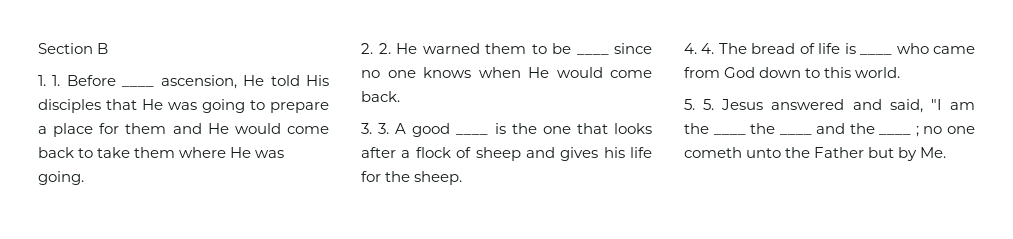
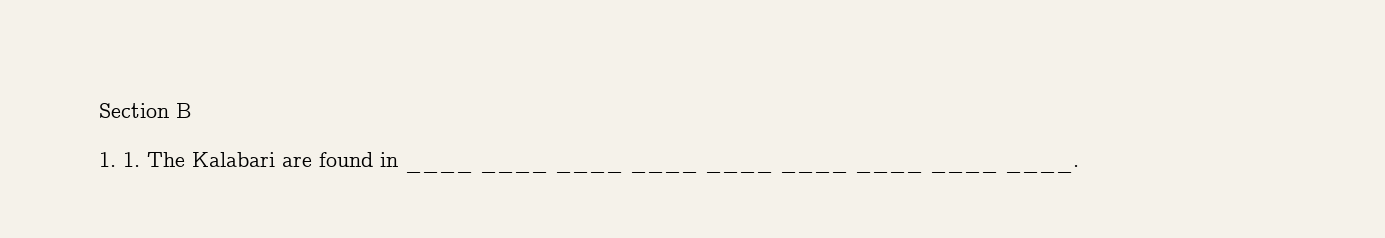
- 1. 1. Before ____ ascension, He told His disciples that He was going to prepare a place for them and He would come back to take them where He was going.
- 2. 2. He warned them to be ____ since no one knows when He would come back.
- 3. 3. A good ____ is the one that looks after a flock of sheep and gives his life for the sheep.
- 4. 4. The bread of life is ____ who came from God down to this world.
- 5. 5. Jesus answered and said, "I am the ____ the ____ and the ____ ; no one cometh unto the Father but by Me.
+ 1. 1. The Kalabari are found in ____ ____ ____ ____ ____ ____ ____ ____ ____.

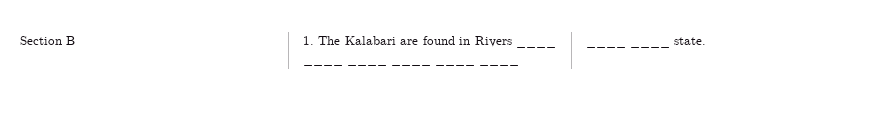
- 1. 1. The Kalabari are found in ____ ____ ____ ____ ____ ____ ____ ____ ____.
+ 1. The Kalabari are found in Rivers ____ ____ ____ ____ ____ ____ ____ ____ state.

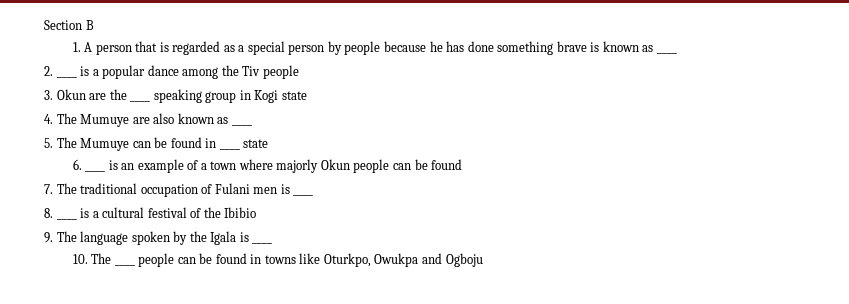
- 1. The Kalabari are found in Rivers ____ ____ ____ ____ ____ ____ ____ ____ state.
+ 1. A person that is regarded as a special person by people because he has done something brave is known as ____
+ 2. ____ is a popular dance among the Tiv people
+ 3. Okun are the ____ speaking group in Kogi state
+ 4. The Mumuye are also known as ____
+ 5. The Mumuye can be found in ____ state
+ 6. ____ is an example of a town where majorly Okun people can be found
+ 7. The traditional occupation of Fulani men is ____
+ 8. ____ is a cultural festival of the Ibibio
+ 9. The language spoken by the Igala is ____
+ 10. The ____ people can be found in towns like Oturkpo, Owukpa and Ogboju

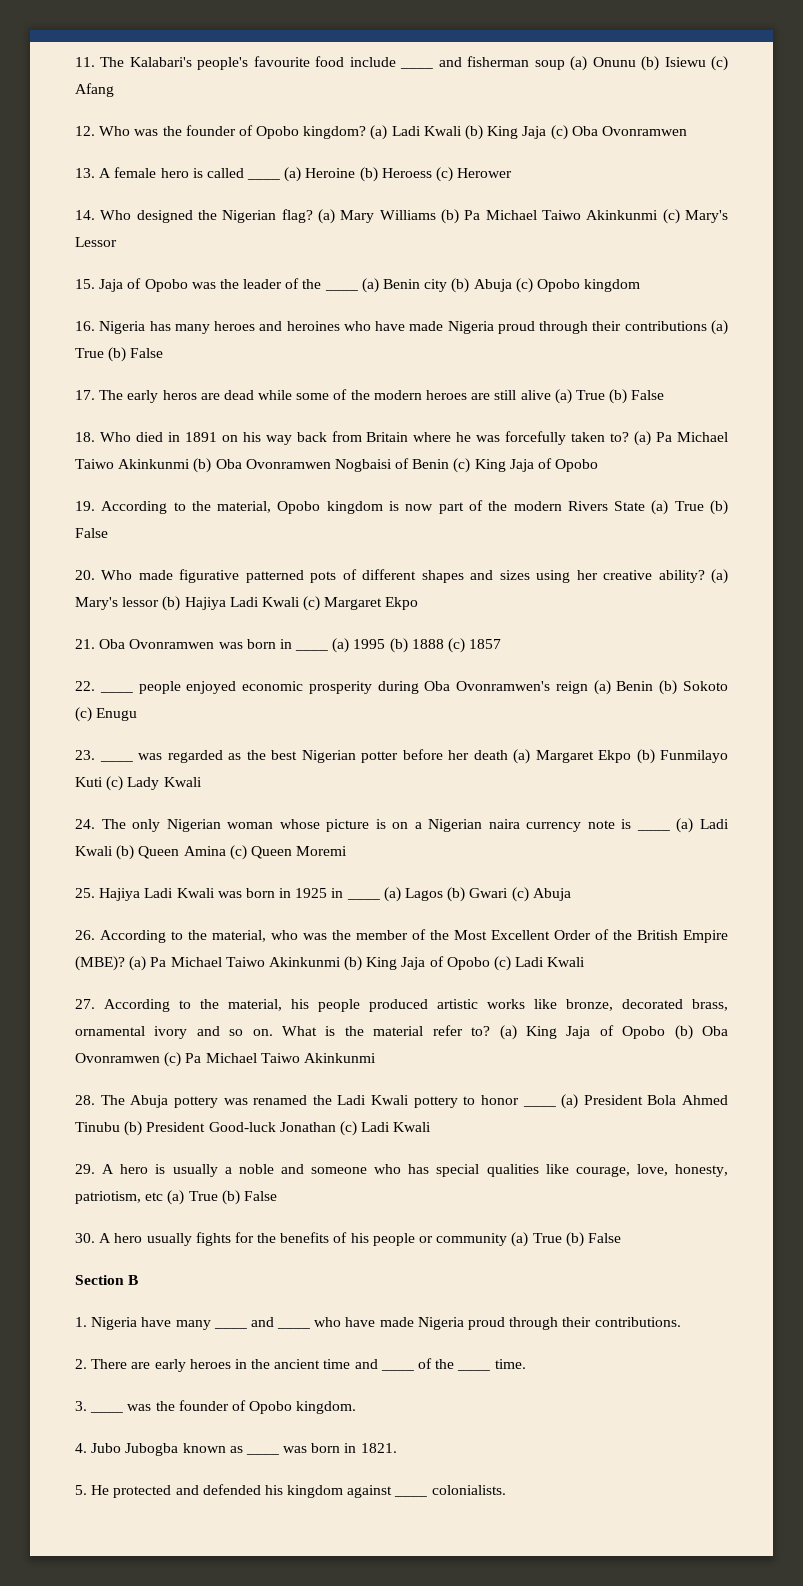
+ 11. The Kalabari's people's favourite food include ____ and fisherman soup (a) Onunu (b) Isiewu (c) Afang
+ 12. Who was the founder of Opobo kingdom? (a) Ladi Kwali (b) King Jaja (c) Oba Ovonramwen
+ 13. A female hero is called ____ (a) Heroine (b) Heroess (c) Herower
+ 14. Who designed the Nigerian flag? (a) Mary Williams (b) Pa Michael Taiwo Akinkunmi (c) Mary's Lessor
+ 15. Jaja of Opobo was the leader of the ____ (a) Benin city (b) Abuja (c) Opobo kingdom
+ 16. Nigeria has many heroes and heroines who have made Nigeria proud through their contributions (a) True (b) False
+ 17. The early heros are dead while some of the modern heroes are still alive (a) True (b) False
+ 18. Who died in 1891 on his way back from Britain where he was forcefully taken to? (a) Pa Michael Taiwo Akinkunmi (b) Oba Ovonramwen Nogbaisi of Benin (c) King Jaja of Opobo
+ 19. According to the material, Opobo kingdom is now part of the modern Rivers State (a) True (b) False
+ 20. Who made figurative patterned pots of different shapes and sizes using her creative ability? (a) Mary's lessor (b) Hajiya Ladi Kwali (c) Margaret Ekpo
+ 21. Oba Ovonramwen was born in ____ (a) 1995 (b) 1888 (c) 1857
+ 22. ____ people enjoyed economic prosperity during Oba Ovonramwen's reign (a) Benin (b) Sokoto (c) Enugu
+ 23. ____ was regarded as the best Nigerian potter before her death (a) Margaret Ekpo (b) Funmilayo Kuti (c) Lady Kwali
+ 24. The only Nigerian woman whose picture is on a Nigerian naira currency note is ____ (a) Ladi Kwali (b) Queen Amina (c) Queen Moremi
+ 25. Hajiya Ladi Kwali was born in 1925 in ____ (a) Lagos (b) Gwari (c) Abuja
+ 26. According to the material, who was the member of the Most Excellent Order of the British Empire (MBE)? (a) Pa Michael Taiwo Akinkunmi (b) King Jaja of Opobo (c) Ladi Kwali
+ 27. According to the material, his people produced artistic works like bronze, decorated brass, ornamental ivory and so on. What is the material refer to? (a) King Jaja of Opobo (b) Oba Ovonramwen (c) Pa Michael Taiwo Akinkunmi
+ 28. The Abuja pottery was renamed the Ladi Kwali pottery to honor ____ (a) President Bola Ahmed Tinubu (b) President Good-luck Jonathan (c) Ladi Kwali
+ 29. A hero is usually a noble and someone who has special qualities like courage, love, honesty, patriotism, etc (a) True (b) False
+ 30. A hero usually fights for the benefits of his people or community (a) True (b) False
  Section B
- 1. A person that is regarded as a special person by people because he has done something brave is known as ____
- 2. ____ is a popular dance among the Tiv people
- 3. Okun are the ____ speaking group in Kogi state
- 4. The Mumuye are also known as ____
- 5. The Mumuye can be found in ____ state
- 6. ____ is an example of a town where majorly Okun people can be found
- 7. The traditional occupation of Fulani men is ____
- 8. ____ is a cultural festival of the Ibibio
- 9. The language spoken by the Igala is ____
- 10. The ____ people can be found in towns like Oturkpo, Owukpa and Ogboju
+ 1. Nigeria have many ____ and ____ who have made Nigeria proud through their contributions.
+ 2. There are early heroes in the ancient time and ____ of the ____ time.
+ 3. ____ was the founder of Opobo kingdom.
+ 4. Jubo Jubogba known as ____ was born in 1821.
+ 5. He protected and defended his kingdom against ____ colonialists.

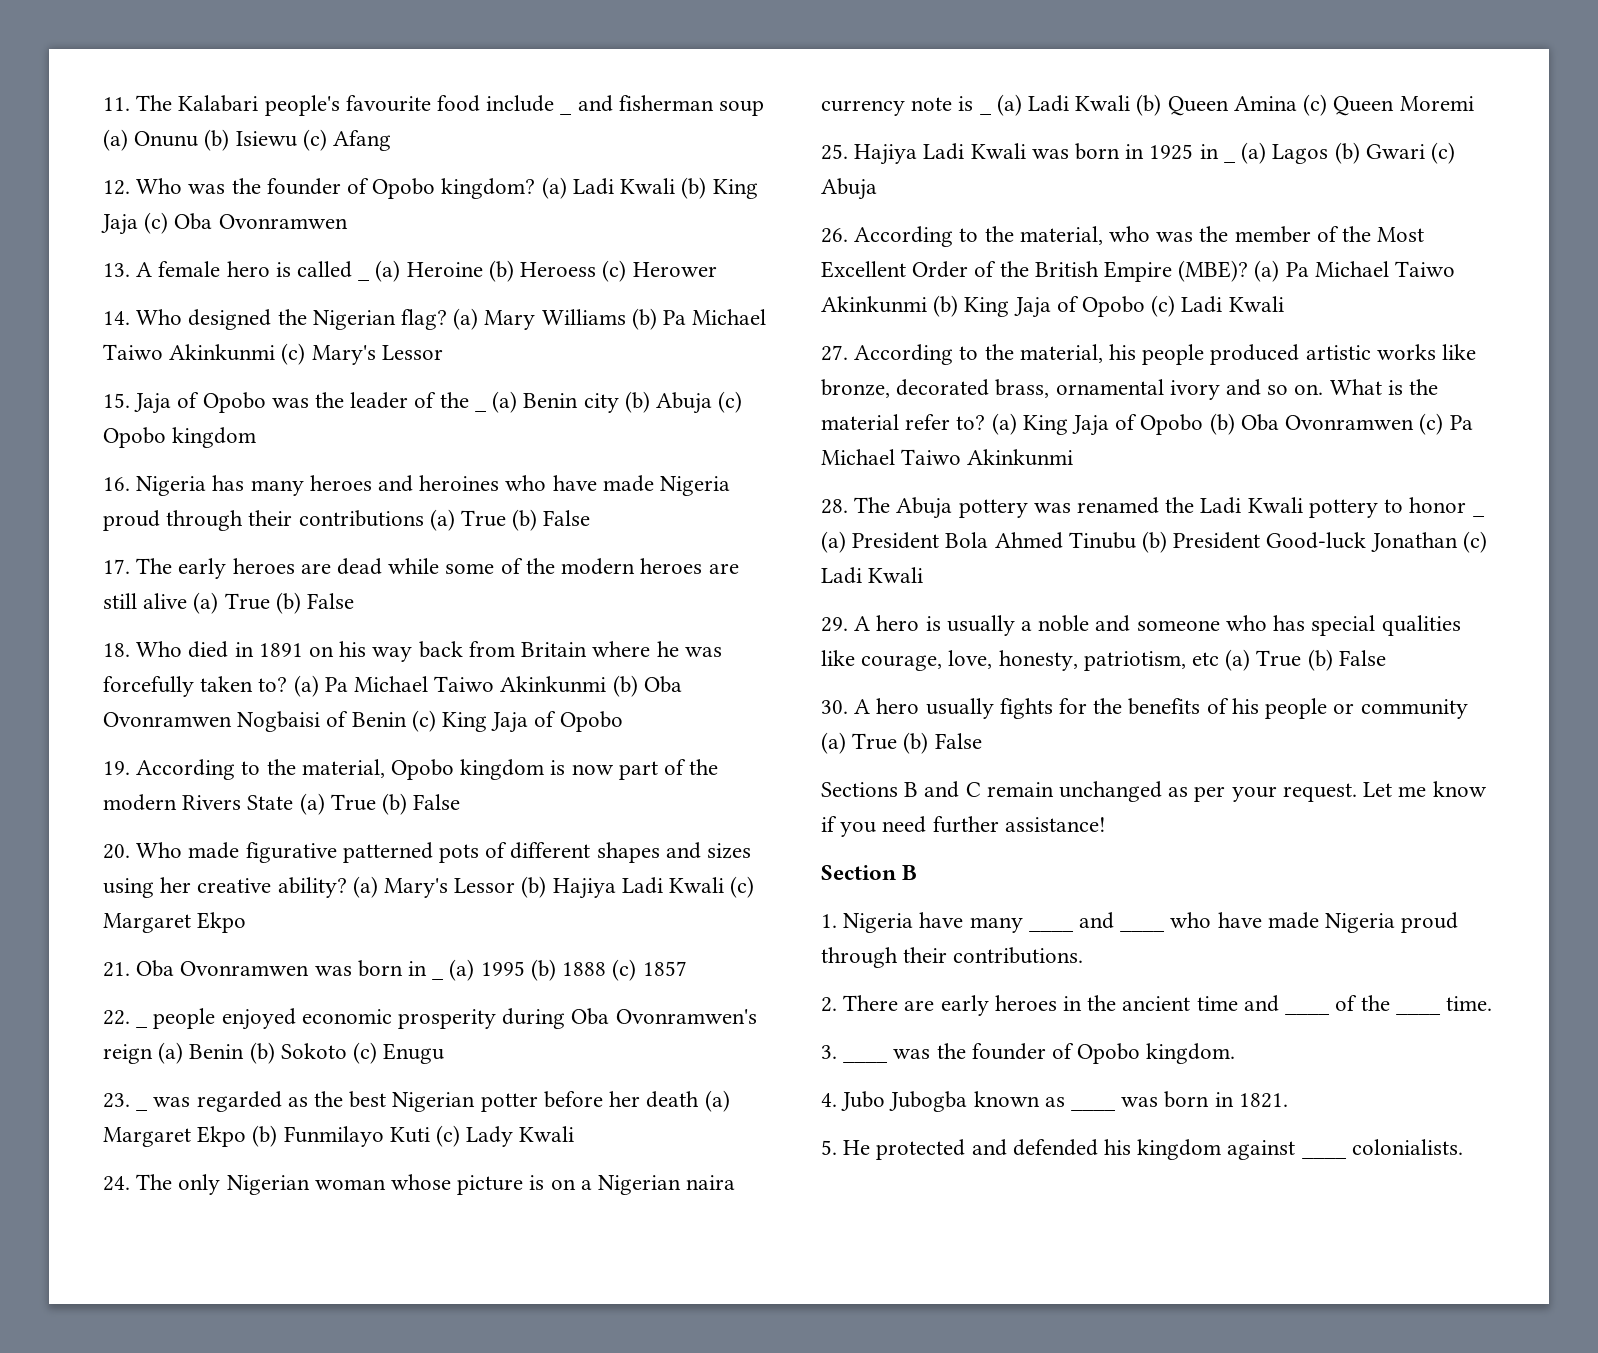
- 11. The Kalabari's people's favourite food include ____ and fisherman soup (a) Onunu (b) Isiewu (c) Afang
+ 11. The Kalabari people's favourite food include _ and fisherman soup (a) Onunu (b) Isiewu (c) Afang
- 13. A female hero is called ____ (a) Heroine (b) Heroess (c) Herower
+ 13. A female hero is called _ (a) Heroine (b) Heroess (c) Herower
- 15. Jaja of Opobo was the leader of the ____ (a) Benin city (b) Abuja (c) Opobo kingdom
+ 15. Jaja of Opobo was the leader of the _ (a) Benin city (b) Abuja (c) Opobo kingdom
- 17. The early heros are dead while some of the modern heroes are still alive (a) True (b) False
+ 17. The early heroes are dead while some of the modern heroes are still alive (a) True (b) False
- (a) Mary's lessor (b) Hajiya Ladi Kwali (c) Margaret Ekpo
+ (a) Mary's Lessor (b) Hajiya Ladi Kwali (c) Margaret Ekpo
- 21. Oba Ovonramwen was born in ____ (a) 1995 (b) 1888 (c) 1857
+ 21. Oba Ovonramwen was born in _ (a) 1995 (b) 1888 (c) 1857
- 22. ____ people enjoyed economic prosperity during Oba Ovonramwen's reign (a) Benin (b) Sokoto (c) Enugu
+ 22. _ people enjoyed economic prosperity during Oba Ovonramwen's reign (a) Benin (b) Sokoto (c) Enugu
- 23. ____ was regarded as the best Nigerian potter before her death (a) Margaret Ekpo (b) Funmilayo Kuti (c) Lady Kwali
+ 23. _ was regarded as the best Nigerian potter before her death (a) Margaret Ekpo (b) Funmilayo Kuti (c) Lady Kwali
- 24. The only Nigerian woman whose picture is on a Nigerian naira currency note is ____ (a) Ladi Kwali (b) Queen Amina (c) Queen Moremi
+ 24. The only Nigerian woman whose picture is on a Nigerian naira currency note is _ (a) Ladi Kwali (b) Queen Amina (c) Queen Moremi
- 25. Hajiya Ladi Kwali was born in 1925 in ____ (a) Lagos (b) Gwari (c) Abuja
+ 25. Hajiya Ladi Kwali was born in 1925 in _ (a) Lagos (b) Gwari (c) Abuja
- 28. The Abuja pottery was renamed the Ladi Kwali pottery to honor ____ (a) President Bola Ahmed Tinubu (b) President Good-luck Jonathan (c) Ladi Kwali
+ 28. The Abuja pottery was renamed the Ladi Kwali pottery to honor _ (a) President Bola Ahmed Tinubu (b) President Good-luck Jonathan (c) Ladi Kwali
+ Sections B and C remain unchanged as per your request. Let me know if you need further assistance!

